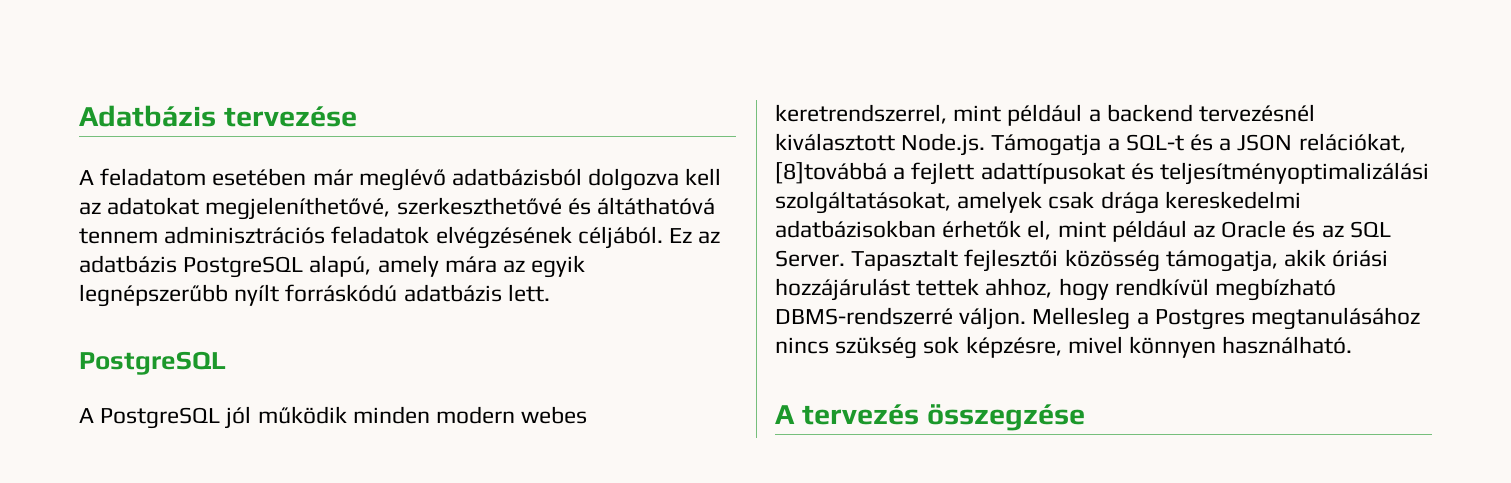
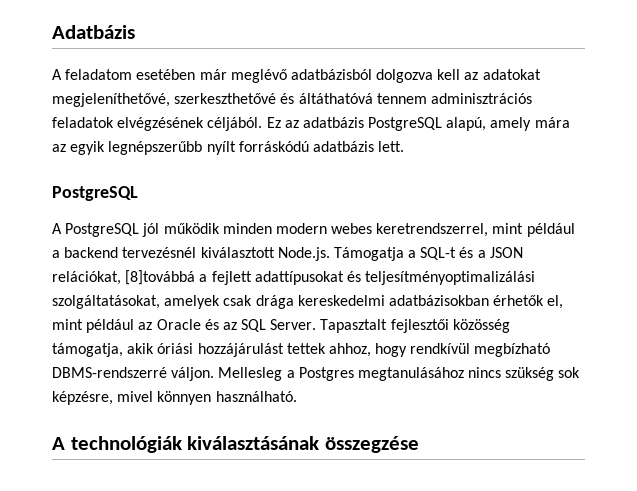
- Adatbázis tervezése
+ Adatbázis
- A tervezés összegzése
+ A technológiák kiválasztásának összegzése

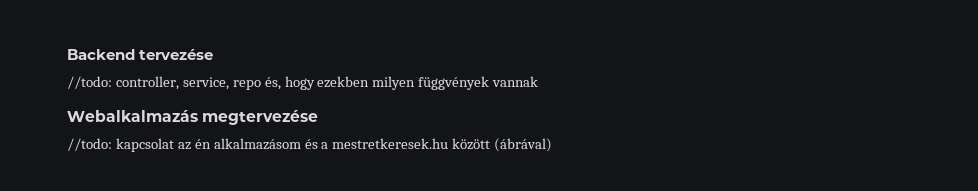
- Adatbázis
- A feladatom esetében már meglévő adatbázisból dolgozva kell az adatokat megjeleníthetővé, szerkeszthetővé és áltáthatóvá tennem adminisztrációs feladatok elvégzésének céljából. Ez az adatbázis PostgreSQL alapú, amely mára az egyik legnépszerűbb nyílt forráskódú adatbázis lett.
- PostgreSQL
- A PostgreSQL jól működik minden modern webes keretrendszerrel, mint például a backend tervezésnél kiválasztott Node.js. Támogatja a SQL-t és a JSON relációkat, [8]továbbá a fejlett adattípusokat és teljesítményoptimalizálási szolgáltatásokat, amelyek csak drága kereskedelmi adatbázisokban érhetők el, mint például az Oracle és az SQL Server. Tapasztalt fejlesztői közösség támogatja, akik óriási hozzájárulást tettek ahhoz, hogy rendkívül megbízható DBMS-rendszerré váljon. Mellesleg a Postgres megtanulásához nincs szükség sok képzésre, mivel könnyen használható.
- A technológiák kiválasztásának összegzése
+ Backend tervezése
+ //todo: controller, service, repo és, hogy ezekben milyen függvények vannak
+ Webalkalmazás megtervezése
+ //todo: kapcsolat az én alkalmazásom és a mestretkeresek.hu között (ábrával)

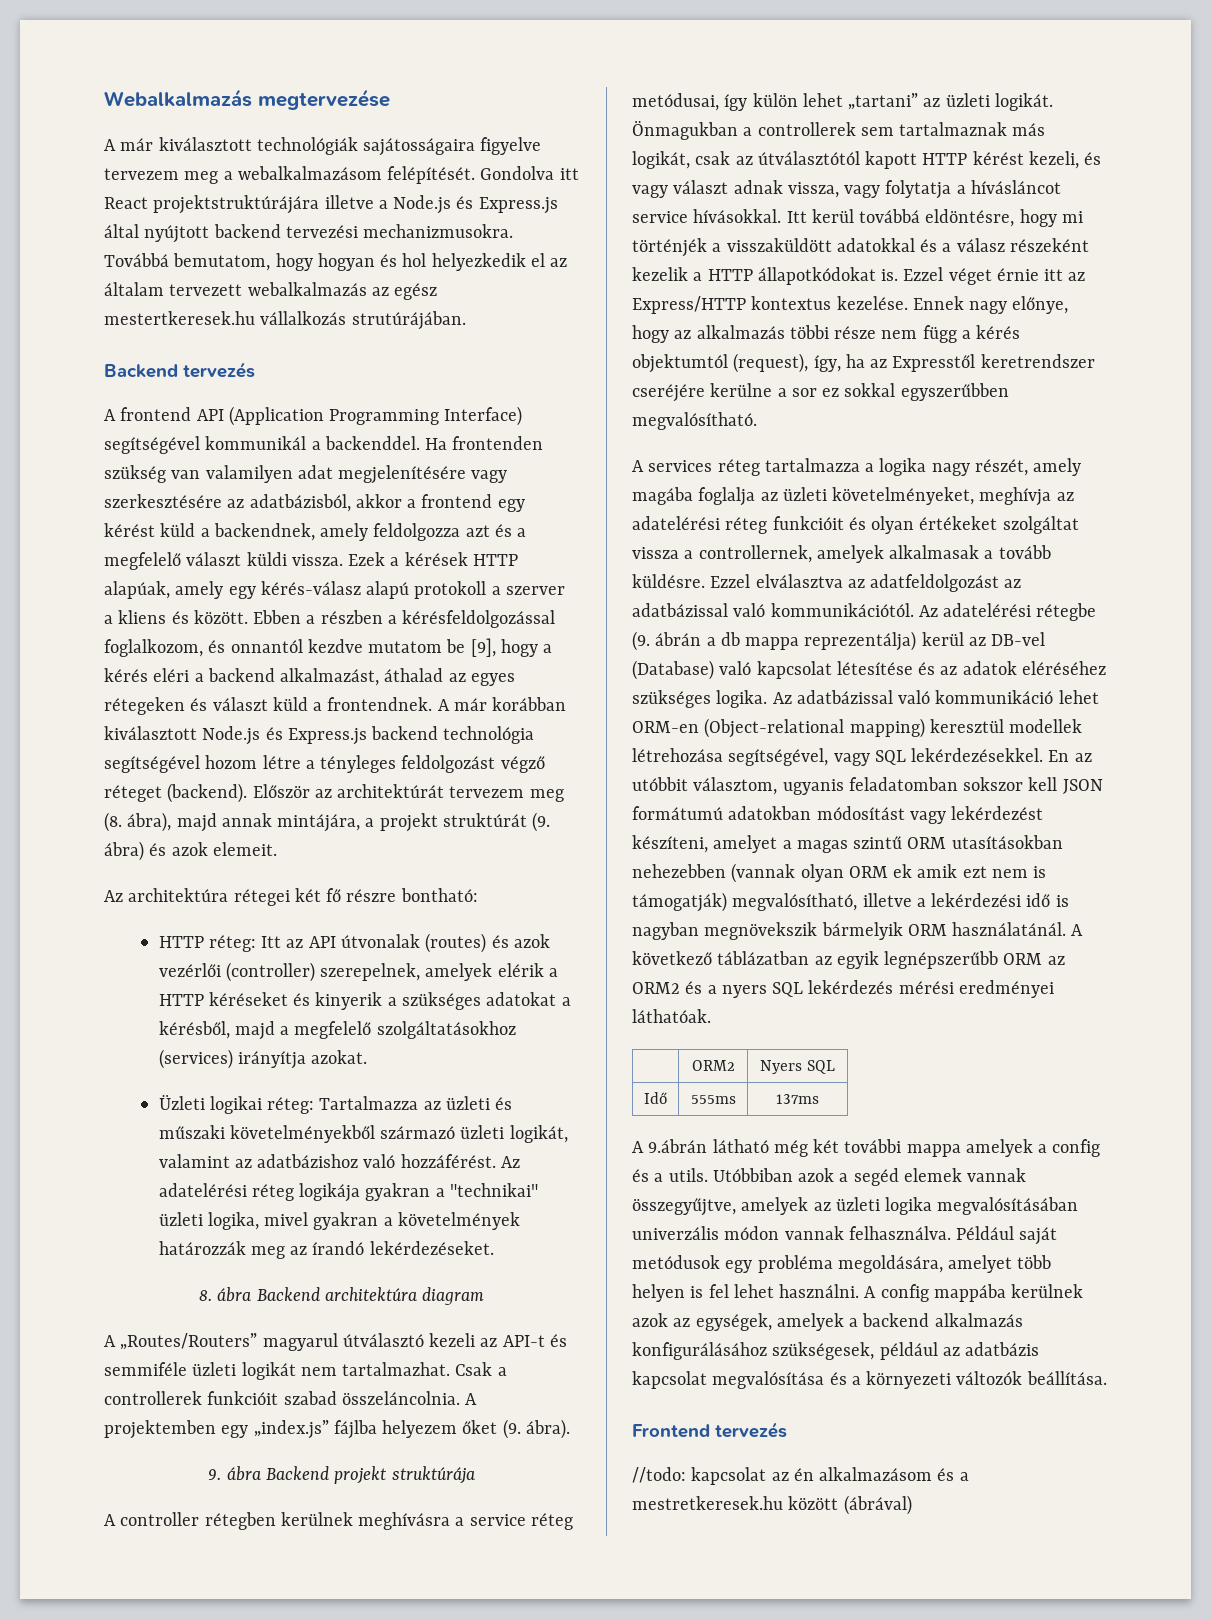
- Backend tervezése
- //todo: controller, service, repo és, hogy ezekben milyen függvények vannak
  Webalkalmazás megtervezése
+ A már kiválasztott technológiák sajátosságaira figyelve tervezem meg a webalkalmazásom felépítését. Gondolva itt React projektstruktúrájára illetve a Node.js és Express.js által nyújtott backend tervezési mechanizmusokra. Továbbá bemutatom, hogy hogyan és hol helyezkedik el az általam tervezett webalkalmazás az egész mestertkeresek.hu vállalkozás strutúrájában.
+ Backend tervezés
+ A frontend API (Application Programming Interface) segítségével kommunikál a backenddel. Ha frontenden szükség van valamilyen adat megjelenítésére vagy szerkesztésére az adatbázisból, akkor a frontend egy kérést küld a backendnek, amely feldolgozza azt és a megfelelő választ küldi vissza. Ezek a kérések HTTP alapúak, amely egy kérés-válasz alapú protokoll a szerver a kliens és között. Ebben a részben a kérésfeldolgozással foglalkozom, és onnantól kezdve mutatom be [9], hogy a kérés eléri a backend alkalmazást, áthalad az egyes rétegeken és választ küld a frontendnek. A már korábban kiválasztott Node.js és Express.js backend technológia segítségével hozom létre a tényleges feldolgozást végző réteget (backend). Először az architektúrát tervezem meg (8. ábra), majd annak mintájára, a projekt struktúrát (9. ábra) és azok elemeit.
+ Az architektúra rétegei két fő részre bontható:
+ HTTP réteg: Itt az API útvonalak (routes) és azok vezérlői (controller) szerepelnek, amelyek elérik a HTTP kéréseket és kinyerik a szükséges adatokat a kérésből, majd a megfelelő szolgáltatásokhoz (services) irányítja azokat.
+ Üzleti logikai réteg: Tartalmazza az üzleti és műszaki követelményekből származó üzleti logikát, valamint az adatbázishoz való hozzáférést. Az adatelérési réteg logikája gyakran a "technikai" üzleti logika, mivel gyakran a követelmények határozzák meg az írandó lekérdezéseket.
+ 8. ábra Backend architektúra diagram
+ A „Routes/Routers” magyarul útválasztó kezeli az API-t és semmiféle üzleti logikát nem tartalmazhat. Csak a controllerek funkcióit szabad összeláncolnia. A projektemben egy „index.js” fájlba helyezem őket (9. ábra).
+ 9. ábra Backend projekt struktúrája
+ A controller rétegben kerülnek meghívásra a service réteg metódusai, így külön lehet „tartani” az üzleti logikát. Önmagukban a controllerek sem tartalmaznak más logikát, csak az útválasztótól kapott HTTP kérést kezeli, és vagy választ adnak vissza, vagy folytatja a hívásláncot service hívásokkal. Itt kerül továbbá eldöntésre, hogy mi történjék a visszaküldött adatokkal és a válasz részeként kezelik a HTTP állapotkódokat is. Ezzel véget érnie itt az Express/HTTP kontextus kezelése. Ennek nagy előnye, hogy az alkalmazás többi része nem függ a kérés objektumtól (request), így, ha az Expresstől keretrendszer cseréjére kerülne a sor ez sokkal egyszerűbben megvalósítható.
+ A services réteg tartalmazza a logika nagy részét, amely magába foglalja az üzleti követelményeket, meghívja az adatelérési réteg funkcióit és olyan értékeket szolgáltat vissza a controllernek, amelyek alkalmasak a tovább küldésre. Ezzel elválasztva az adatfeldolgozást az adatbázissal való kommunikációtól. Az adatelérési rétegbe (9. ábrán a db mappa reprezentálja) kerül az DB-vel (Database) való kapcsolat létesítése és az adatok eléréséhez szükséges logika. Az adatbázissal való kommunikáció lehet ORM-en (Object-relational mapping) keresztül modellek létrehozása segítségével, vagy SQL lekérdezésekkel. En az utóbbit választom, ugyanis feladatomban sokszor kell JSON formátumú adatokban módosítást vagy lekérdezést készíteni, amelyet a magas szintű ORM utasításokban nehezebben (vannak olyan ORM ek amik ezt nem is támogatják) megvalósítható, illetve a lekérdezési idő is nagyban megnövekszik bármelyik ORM használatánál. A következő táblázatban az egyik legnépszerűbb ORM az ORM2 és a nyers SQL lekérdezés mérési eredményei láthatóak.
+ | ORM2 | Nyers SQL
+ Idő | 555ms | 137ms
+ A 9.ábrán látható még két további mappa amelyek a config és a utils. Utóbbiban azok a segéd elemek vannak összegyűjtve, amelyek az üzleti logika megvalósításában univerzális módon vannak felhasználva. Például saját metódusok egy probléma megoldására, amelyet több helyen is fel lehet használni. A config mappába kerülnek azok az egységek, amelyek a backend alkalmazás konfigurálásához szükségesek, például az adatbázis kapcsolat megvalósítása és a környezeti változók beállítása.
+ Frontend tervezés

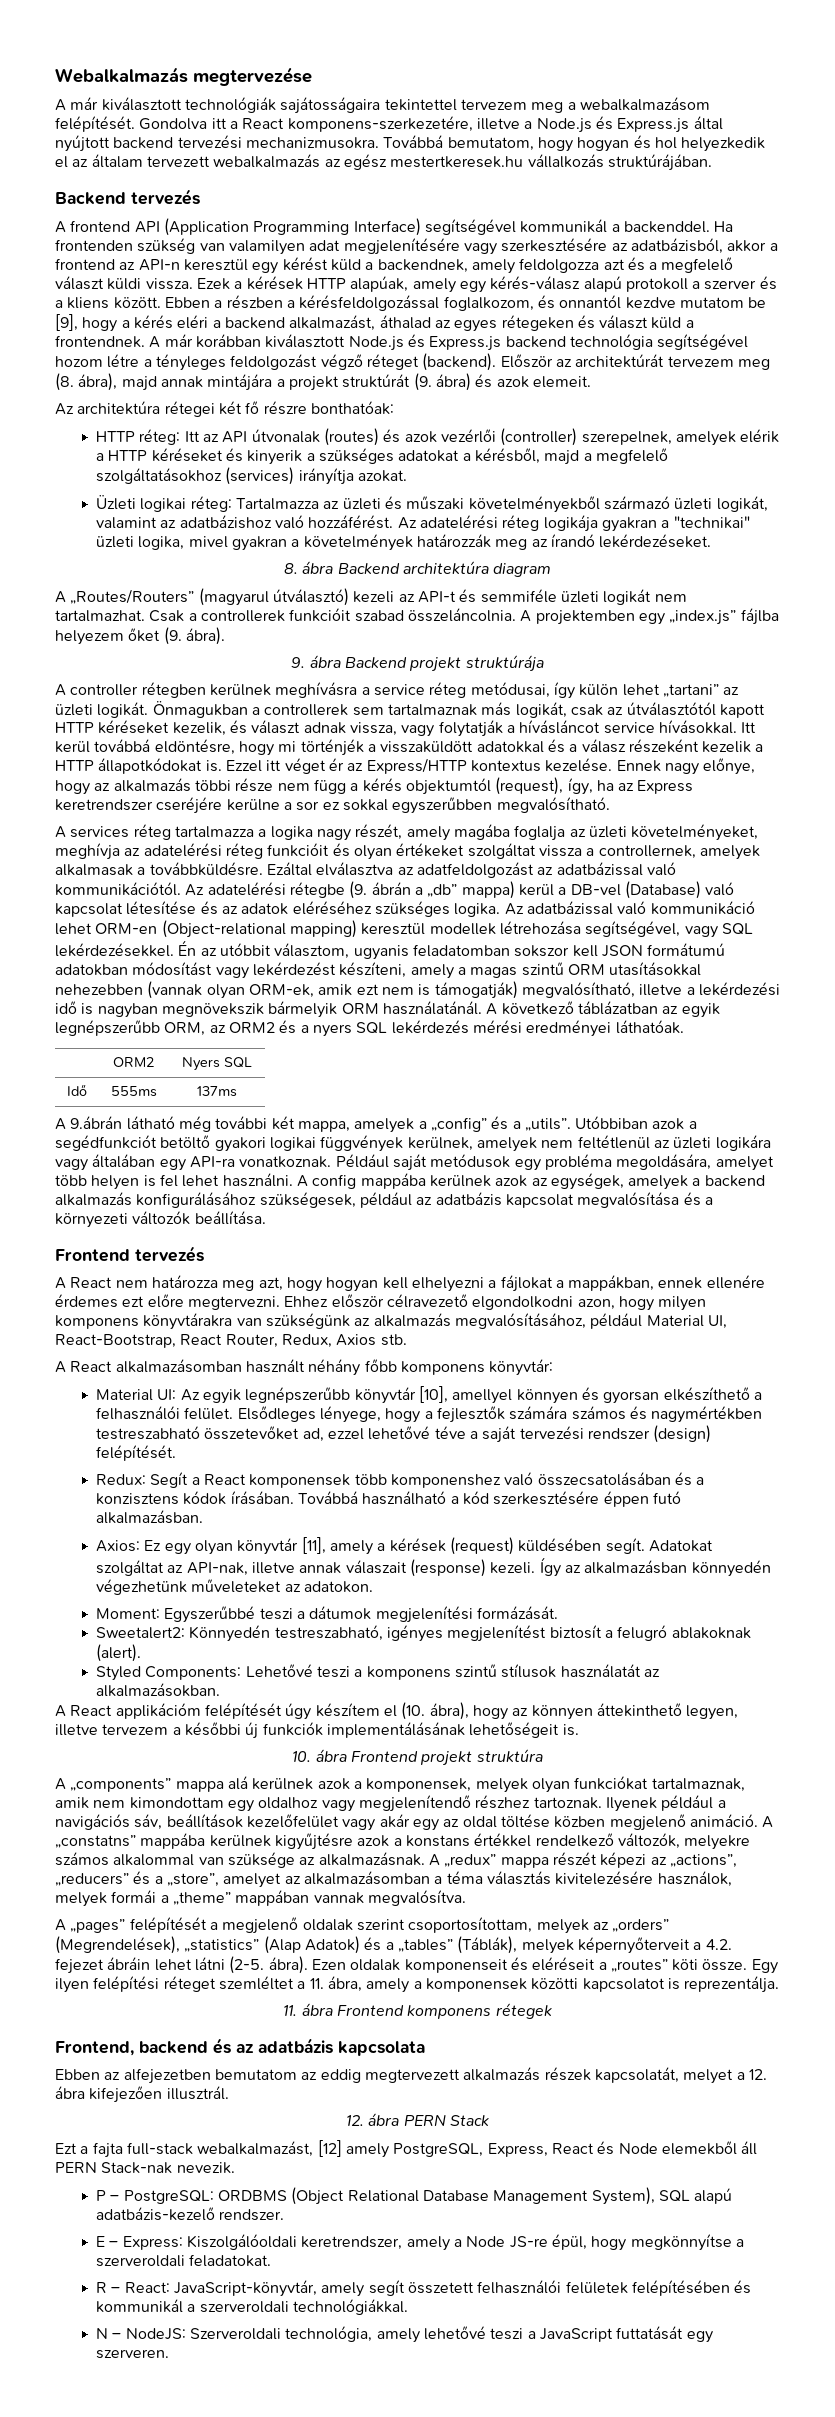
- A már kiválasztott technológiák sajátosságaira figyelve tervezem meg a webalkalmazásom felépítését.
+ A már kiválasztott technológiák sajátosságaira tekintettel tervezem meg a webalkalmazásom felépítését.
- Gondolva itt React projektstruktúrájára illetve a Node.js és Express.js által nyújtott backend tervezési mechanizmusokra.
+ Gondolva itt a React komponens-szerkezetére, illetve a Node.js és Express.js által nyújtott backend tervezési mechanizmusokra.
- Továbbá bemutatom, hogy hogyan és hol helyezkedik el az általam tervezett webalkalmazás az egész mestertkeresek.hu vállalkozás strutúrájában.
+ Továbbá bemutatom, hogy hogyan és hol helyezkedik el az általam tervezett webalkalmazás az egész mestertkeresek.hu vállalkozás struktúrájában.
- Ha frontenden szükség van valamilyen adat megjelenítésére vagy szerkesztésére az adatbázisból, akkor a frontend egy kérést küld a backendnek, amely feldolgozza azt és a megfelelő választ küldi vissza.
+ Ha frontenden szükség van valamilyen adat megjelenítésére vagy szerkesztésére az adatbázisból, akkor a frontend az API-n keresztül egy kérést küld a backendnek, amely feldolgozza azt és a megfelelő választ küldi vissza.
- Ezek a kérések HTTP alapúak, amely egy kérés-válasz alapú protokoll a szerver a kliens és között.
+ Ezek a kérések HTTP alapúak, amely egy kérés-válasz alapú protokoll a szerver és a kliens között.
- Először az architektúrát tervezem meg (8. ábra), majd annak mintájára, a projekt struktúrát (9. ábra) és azok elemeit.
+ Először az architektúrát tervezem meg (8. ábra), majd annak mintájára a projekt struktúrát (9. ábra) és azok elemeit.
- Az architektúra rétegei két fő részre bontható:
+ Az architektúra rétegei két fő részre bonthatóak:
- A „Routes/Routers” magyarul útválasztó kezeli az API-t és semmiféle üzleti logikát nem tartalmazhat.
+ A „Routes/Routers” (magyarul útválasztó) kezeli az API-t és semmiféle üzleti logikát nem tartalmazhat.
- Önmagukban a controllerek sem tartalmaznak más logikát, csak az útválasztótól kapott HTTP kérést kezeli, és vagy választ adnak vissza, vagy folytatja a hívásláncot service hívásokkal.
+ Önmagukban a controllerek sem tartalmaznak más logikát, csak az útválasztótól kapott HTTP kéréseket kezelik, és választ adnak vissza, vagy folytatják a hívásláncot service hívásokkal.
- Ezzel véget érnie itt az Express/HTTP kontextus kezelése.
+ Ezzel itt véget ér az Express/HTTP kontextus kezelése.
- Ennek nagy előnye, hogy az alkalmazás többi része nem függ a kérés objektumtól (request), így, ha az Expresstől keretrendszer cseréjére kerülne a sor ez sokkal egyszerűbben megvalósítható.
+ Ennek nagy előnye, hogy az alkalmazás többi része nem függ a kérés objektumtól (request), így, ha az Express keretrendszer cseréjére kerülne a sor ez sokkal egyszerűbben megvalósítható.
- A services réteg tartalmazza a logika nagy részét, amely magába foglalja az üzleti követelményeket, meghívja az adatelérési réteg funkcióit és olyan értékeket szolgáltat vissza a controllernek, amelyek alkalmasak a tovább küldésre. Ezzel elválasztva az adatfeldolgozást az adatbázissal való kommunikációtól.
+ A services réteg tartalmazza a logika nagy részét, amely magába foglalja az üzleti követelményeket, meghívja az adatelérési réteg funkcióit és olyan értékeket szolgáltat vissza a controllernek, amelyek alkalmasak a továbbküldésre. Ezáltal elválasztva az adatfeldolgozást az adatbázissal való kommunikációtól.
- Az adatelérési rétegbe (9. ábrán a db mappa reprezentálja) kerül az DB-vel (Database) való kapcsolat létesítése és az adatok eléréséhez szükséges logika.
+ Az adatelérési rétegbe (9. ábrán a „db” mappa) kerül a DB-vel (Database) való kapcsolat létesítése és az adatok eléréséhez szükséges logika.
- En az utóbbit választom, ugyanis feladatomban sokszor kell JSON formátumú adatokban módosítást vagy lekérdezést készíteni, amelyet a magas szintű ORM utasításokban nehezebben (vannak olyan ORM ek amik ezt nem is támogatják) megvalósítható, illetve a lekérdezési idő is nagyban megnövekszik bármelyik ORM használatánál.
+ Én az utóbbit választom, ugyanis feladatomban sokszor kell JSON formátumú adatokban módosítást vagy lekérdezést készíteni, amely a magas szintű ORM utasításokkal nehezebben (vannak olyan ORM-ek, amik ezt nem is támogatják) megvalósítható, illetve a lekérdezési idő is nagyban megnövekszik bármelyik ORM használatánál.
- A következő táblázatban az egyik legnépszerűbb ORM az ORM2 és a nyers SQL lekérdezés mérési eredményei láthatóak.
+ A következő táblázatban az egyik legnépszerűbb ORM, az ORM2 és a nyers SQL lekérdezés mérési eredményei láthatóak.
- A 9.ábrán látható még két további mappa amelyek a config és a utils.
+ A 9.ábrán látható még további két mappa, amelyek a „config” és a „utils”.
- Utóbbiban azok a segéd elemek vannak összegyűjtve, amelyek az üzleti logika megvalósításában univerzális módon vannak felhasználva.
+ Utóbbiban azok a segédfunkciót betöltő gyakori logikai függvények kerülnek, amelyek nem feltétlenül az üzleti logikára vagy általában egy API-ra vonatkoznak.
- //todo: kapcsolat az én alkalmazásom és a mestretkeresek.hu között (ábrával)
+ A React nem határozza meg azt, hogy hogyan kell elhelyezni a fájlokat a mappákban, ennek ellenére érdemes ezt előre megtervezni. Ehhez először célravezető elgondolkodni azon, hogy milyen komponens könyvtárakra van szükségünk az alkalmazás megvalósításához, például Material UI, React-Bootstrap, React Router, Redux, Axios stb.
+ A React alkalmazásomban használt néhány főbb komponens könyvtár:
+ Material UI: Az egyik legnépszerűbb könyvtár [10], amellyel könnyen és gyorsan elkészíthető a felhasználói felület. Elsődleges lényege, hogy a fejlesztők számára számos és nagymértékben testreszabható összetevőket ad, ezzel lehetővé téve a saját tervezési rendszer (design) felépítését.
+ Redux: Segít a React komponensek több komponenshez való összecsatolásában és a konzisztens kódok írásában. Továbbá használható a kód szerkesztésére éppen futó alkalmazásban.
+ Axios: Ez egy olyan könyvtár [11], amely a kérések (request) küldésében segít. Adatokat szolgáltat az API-nak, illetve annak válaszait (response) kezeli. Így az alkalmazásban könnyedén végezhetünk műveleteket az adatokon.
+ Moment: Egyszerűbbé teszi a dátumok megjelenítési formázását.
+ Sweetalert2: Könnyedén testreszabható, igényes megjelenítést biztosít a felugró ablakoknak (alert).
+ Styled Components: Lehetővé teszi a komponens szintű stílusok használatát az alkalmazásokban.
+ A React applikációm felépítését úgy készítem el (10. ábra), hogy az könnyen áttekinthető legyen, illetve tervezem a későbbi új funkciók implementálásának lehetőségeit is.
+ 10. ábra Frontend projekt struktúra
+ A „components” mappa alá kerülnek azok a komponensek, melyek olyan funkciókat tartalmaznak, amik nem kimondottam egy oldalhoz vagy megjelenítendő részhez tartoznak. Ilyenek például a navigációs sáv, beállítások kezelőfelület vagy akár egy az oldal töltése közben megjelenő animáció. A „constatns” mappába kerülnek kigyűjtésre azok a konstans értékkel rendelkező változók, melyekre számos alkalommal van szüksége az alkalmazásnak. A „redux” mappa részét képezi az „actions”, „reducers” és a „store”, amelyet az alkalmazásomban a téma választás kivitelezésére használok, melyek formái a „theme” mappában vannak megvalósítva.
+ A „pages” felépítését a megjelenő oldalak szerint csoportosítottam, melyek az „orders” (Megrendelések), „statistics” (Alap Adatok) és a „tables” (Táblák), melyek képernyőterveit a 4.2. fejezet ábráin lehet látni (2-5. ábra). Ezen oldalak komponenseit és eléréseit a „routes” köti össze. Egy ilyen felépítési réteget szemléltet a 11. ábra, amely a komponensek közötti kapcsolatot is reprezentálja.
+ 11. ábra Frontend komponens rétegek
+ Frontend, backend és az adatbázis kapcsolata
+ Ebben az alfejezetben bemutatom az eddig megtervezett alkalmazás részek kapcsolatát, melyet a 12. ábra kifejezően illusztrál.
+ 12. ábra PERN Stack
+ Ezt a fajta full-stack webalkalmazást, [12] amely PostgreSQL, Express, React és Node elemekből áll PERN Stack-nak nevezik.
+ P – PostgreSQL: ORDBMS (Object Relational Database Management System), SQL alapú adatbázis-kezelő rendszer.
+ E – Express: Kiszolgálóoldali keretrendszer, amely a Node JS-re épül, hogy megkönnyítse a szerveroldali feladatokat.
+ R – React: JavaScript-könyvtár, amely segít összetett felhasználói felületek felépítésében és kommunikál a szerveroldali technológiákkal.
+ N – NodeJS: Szerveroldali technológia, amely lehetővé teszi a JavaScript futtatását egy szerveren.

